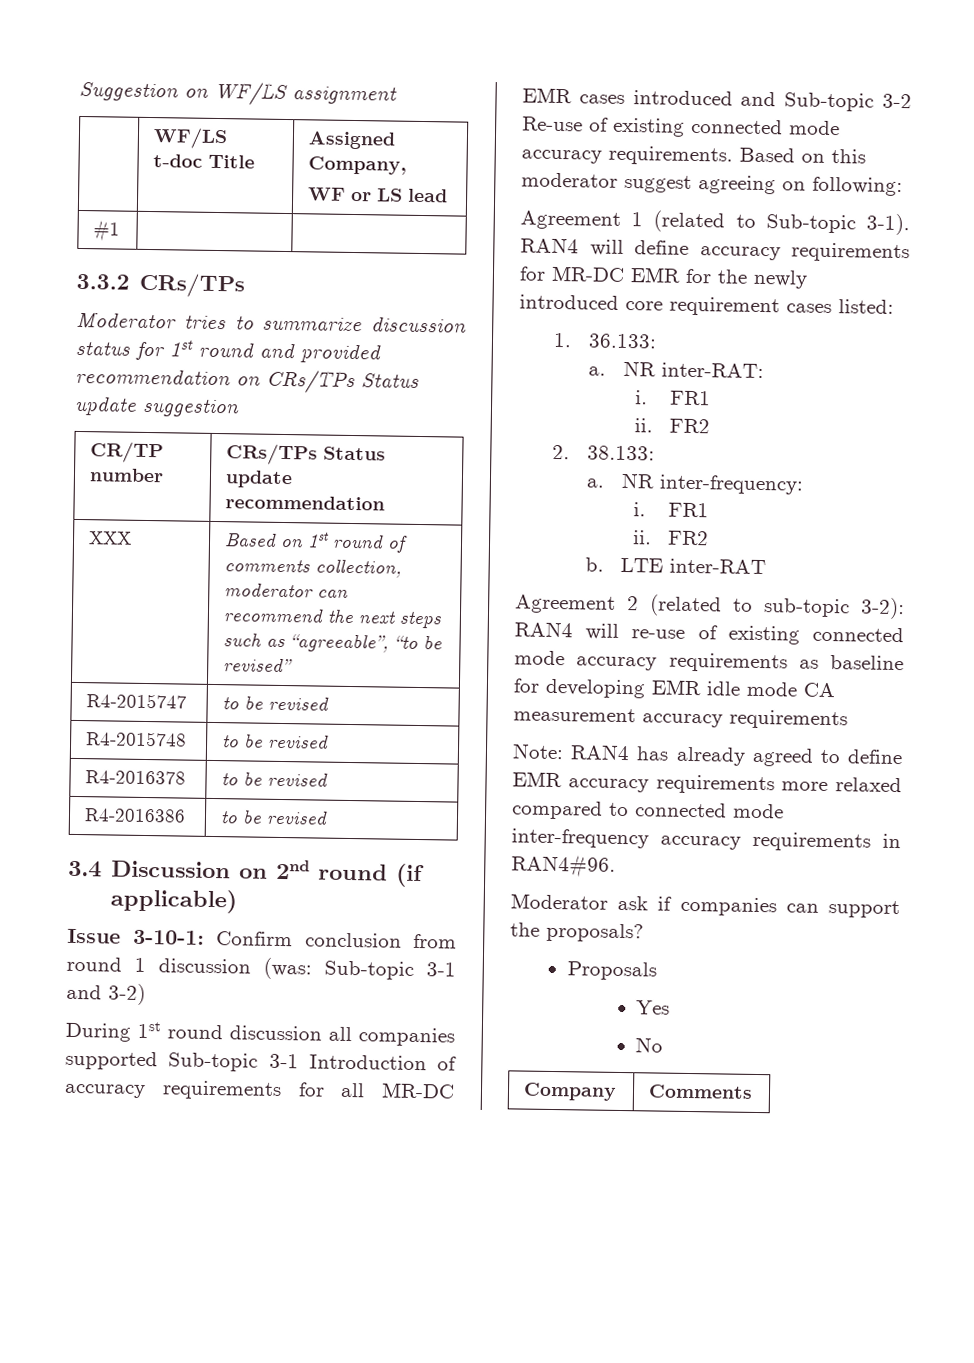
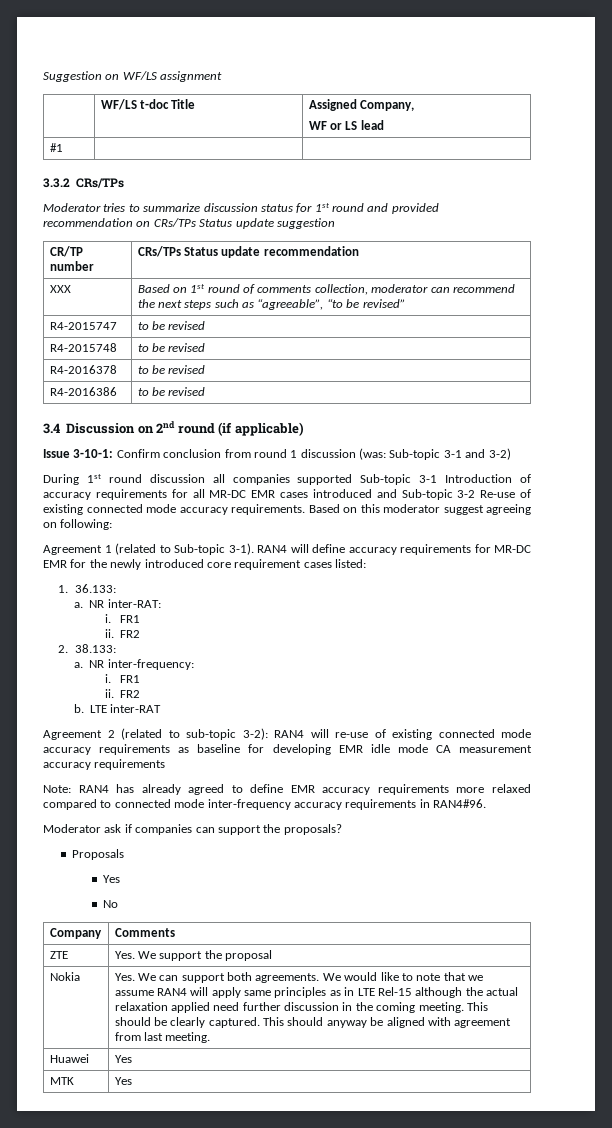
+ ZTE | Yes. We support the proposal
+ Nokia | Yes. We can support both agreements. We would like to note that we assume RAN4 will apply same principles as in LTE Rel-15 although the actual relaxation applied need further discussion in the coming meeting. This should be clearly captured. This should anyway be aligned with agreement from last meeting.
+ Huawei | Yes
+ MTK | Yes

